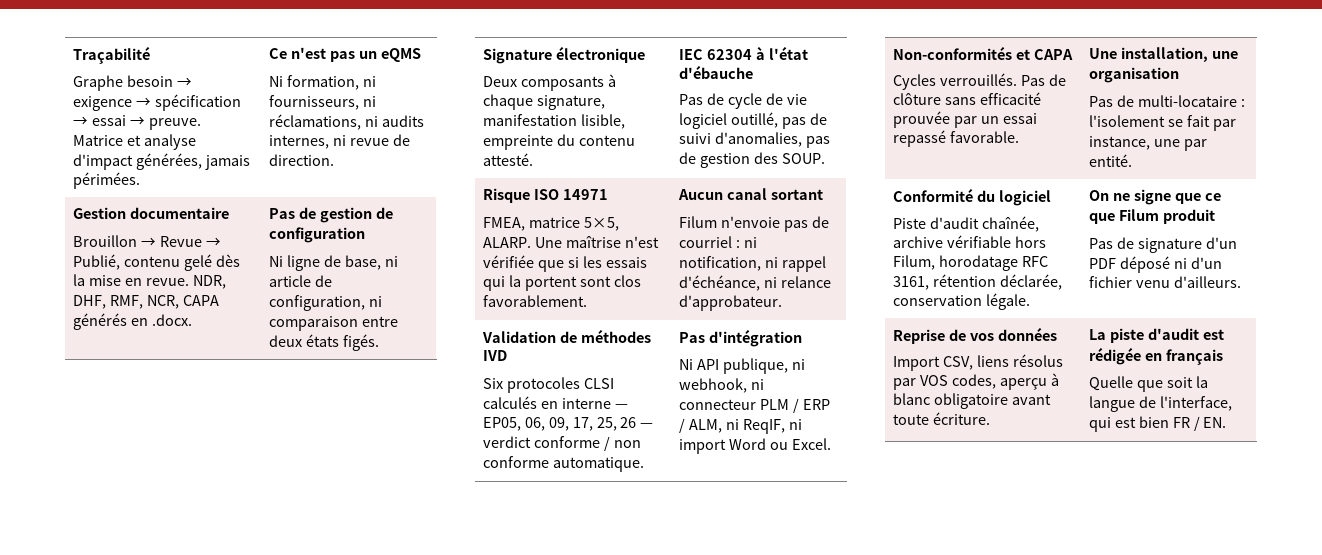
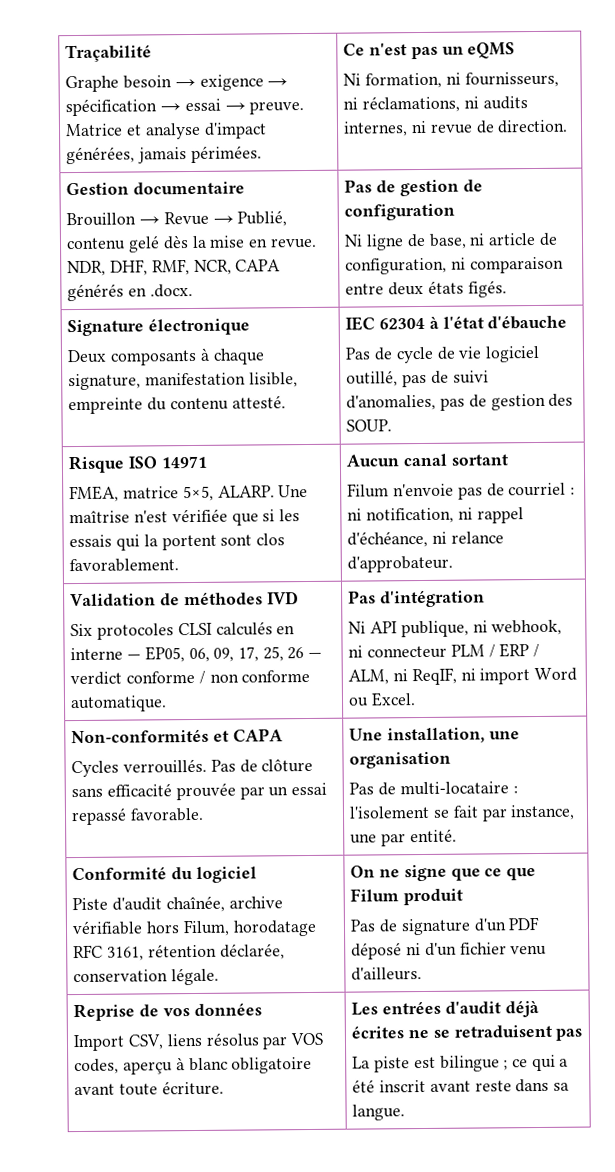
- La piste d'audit est rédigée en français
- Quelle que soit la langue de l'interface, qui est bien FR / EN.
+ Les entrées d'audit déjà écrites ne se retraduisent pas
+ La piste est bilingue ; ce qui a été inscrit avant reste dans sa langue.

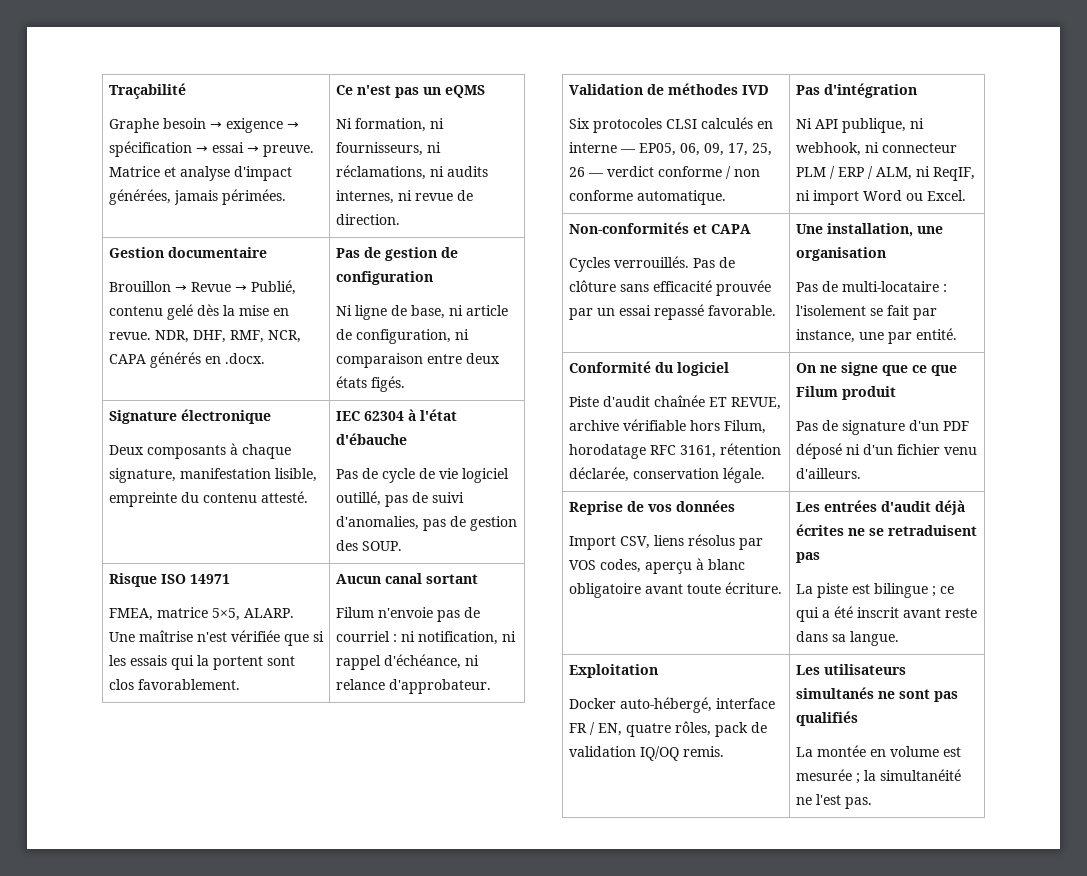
  Conformité du logiciel
- Piste d'audit chaînée, archive vérifiable hors Filum, horodatage RFC 3161, rétention déclarée, conservation légale. | On ne signe que ce que Filum produit
+ Piste d'audit chaînée ET REVUE, archive vérifiable hors Filum, horodatage RFC 3161, rétention déclarée, conservation légale. | On ne signe que ce que Filum produit
+ Exploitation
+ Docker auto-hébergé, interface FR / EN, quatre rôles, pack de validation IQ/OQ remis. | Les utilisateurs simultanés ne sont pas qualifiés
+ La montée en volume est mesurée ; la simultanéité ne l'est pas.

